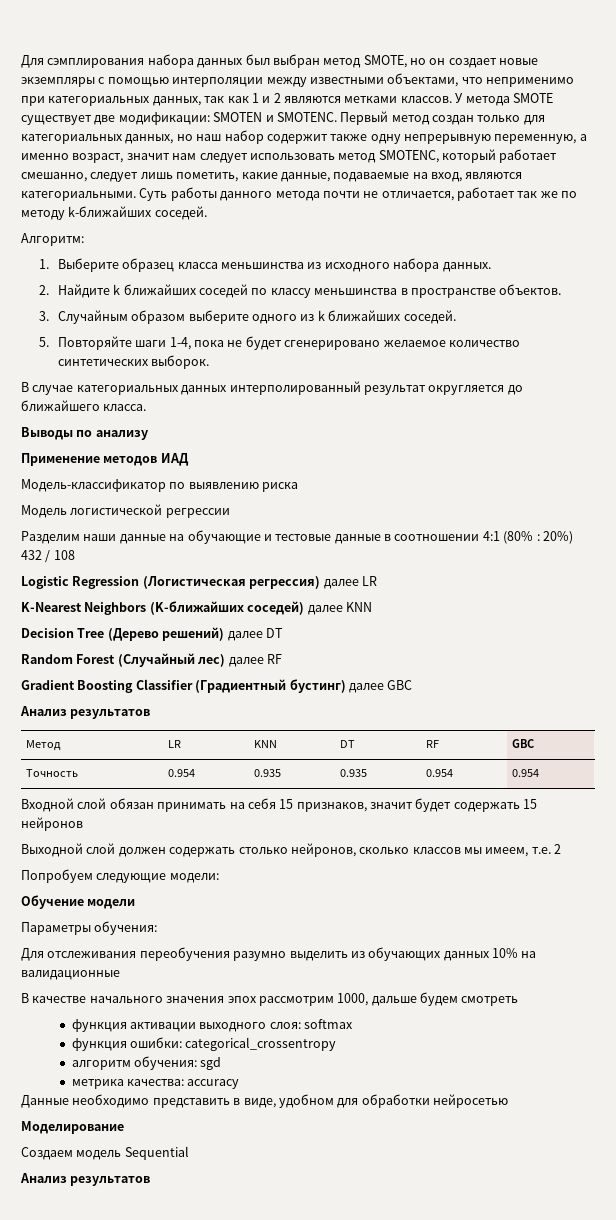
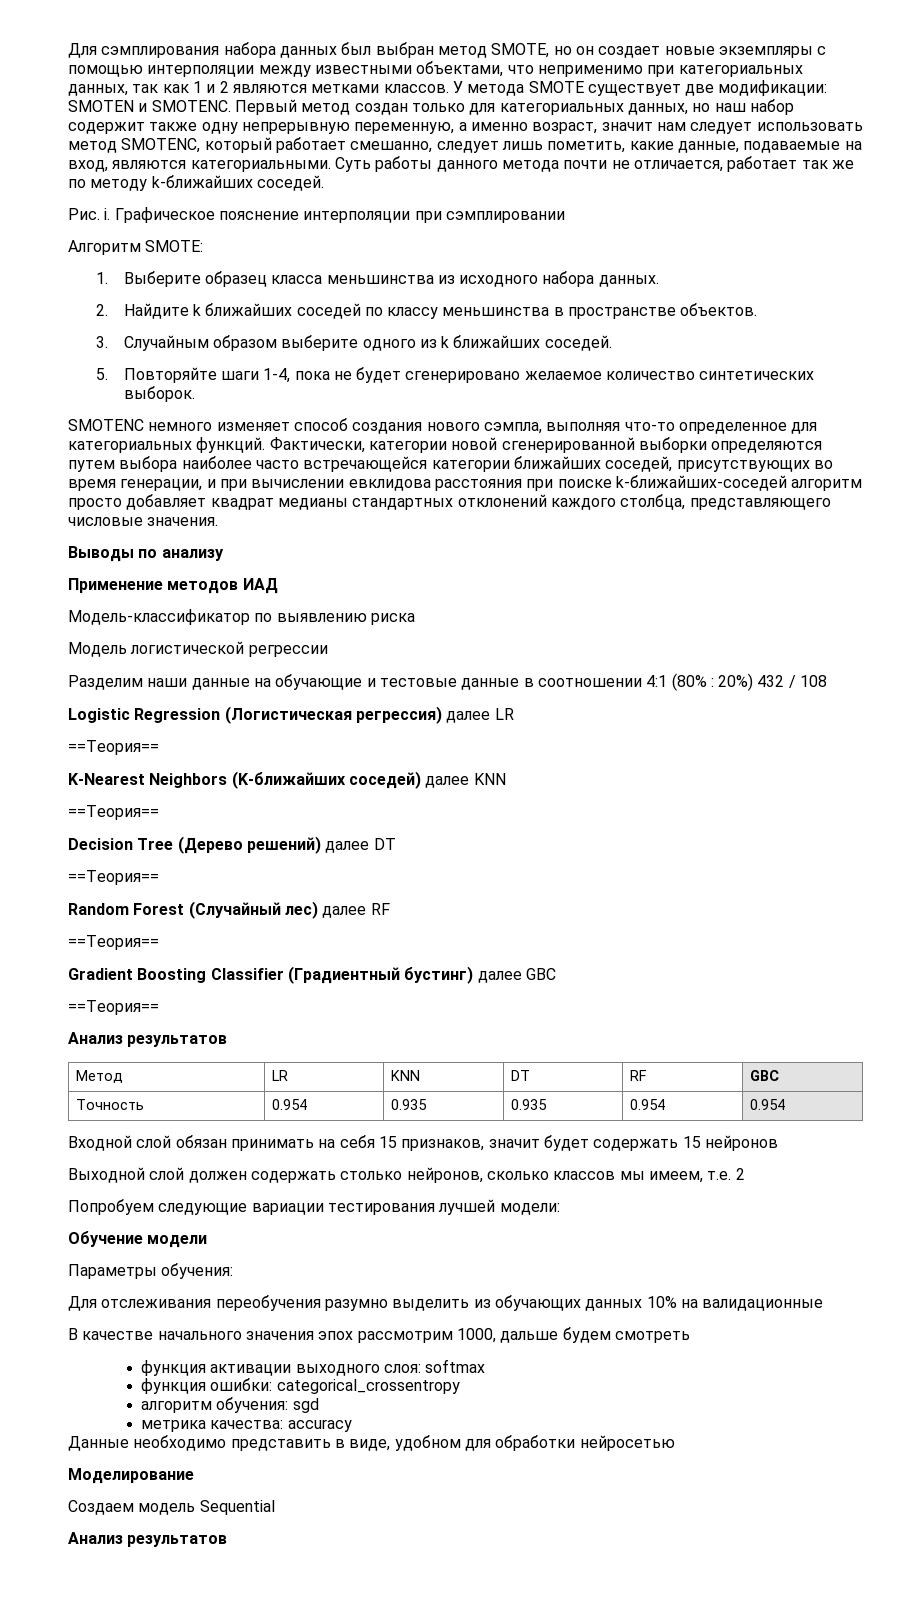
- Алгоритм:
+ Рис. i. Графическое пояснение интерполяции при сэмплировании
+ Алгоритм SMOTE:
- В случае категориальных данных интерполированный результат округляется до ближайшего класса.
+ SMOTENC немного изменяет способ создания нового сэмпла, выполняя что-то определенное для категориальных функций. Фактически, категории новой сгенерированной выборки определяются путем выбора наиболее часто встречающейся категории ближайших соседей, присутствующих во время генерации, и при вычислении евклидова расстояния при поиске k-ближайших-соседей алгоритм просто добавляет квадрат медианы стандартных отклонений каждого столбца, представляющего числовые значения.
  Logistic Regression (Логистическая регрессия) далее LR
+ ==Теория==
  K-Nearest Neighbors (K-ближайших соседей) далее KNN
+ ==Теория==
  Decision Tree (Дерево решений) далее DT
+ ==Теория==
  Random Forest (Случайный лес) далее RF
+ ==Теория==
  Gradient Boosting Classifier (Градиентный бустинг) далее GBC
+ ==Теория==
- Попробуем следующие модели:
+ Попробуем следующие вариации тестирования лучшей модели:

